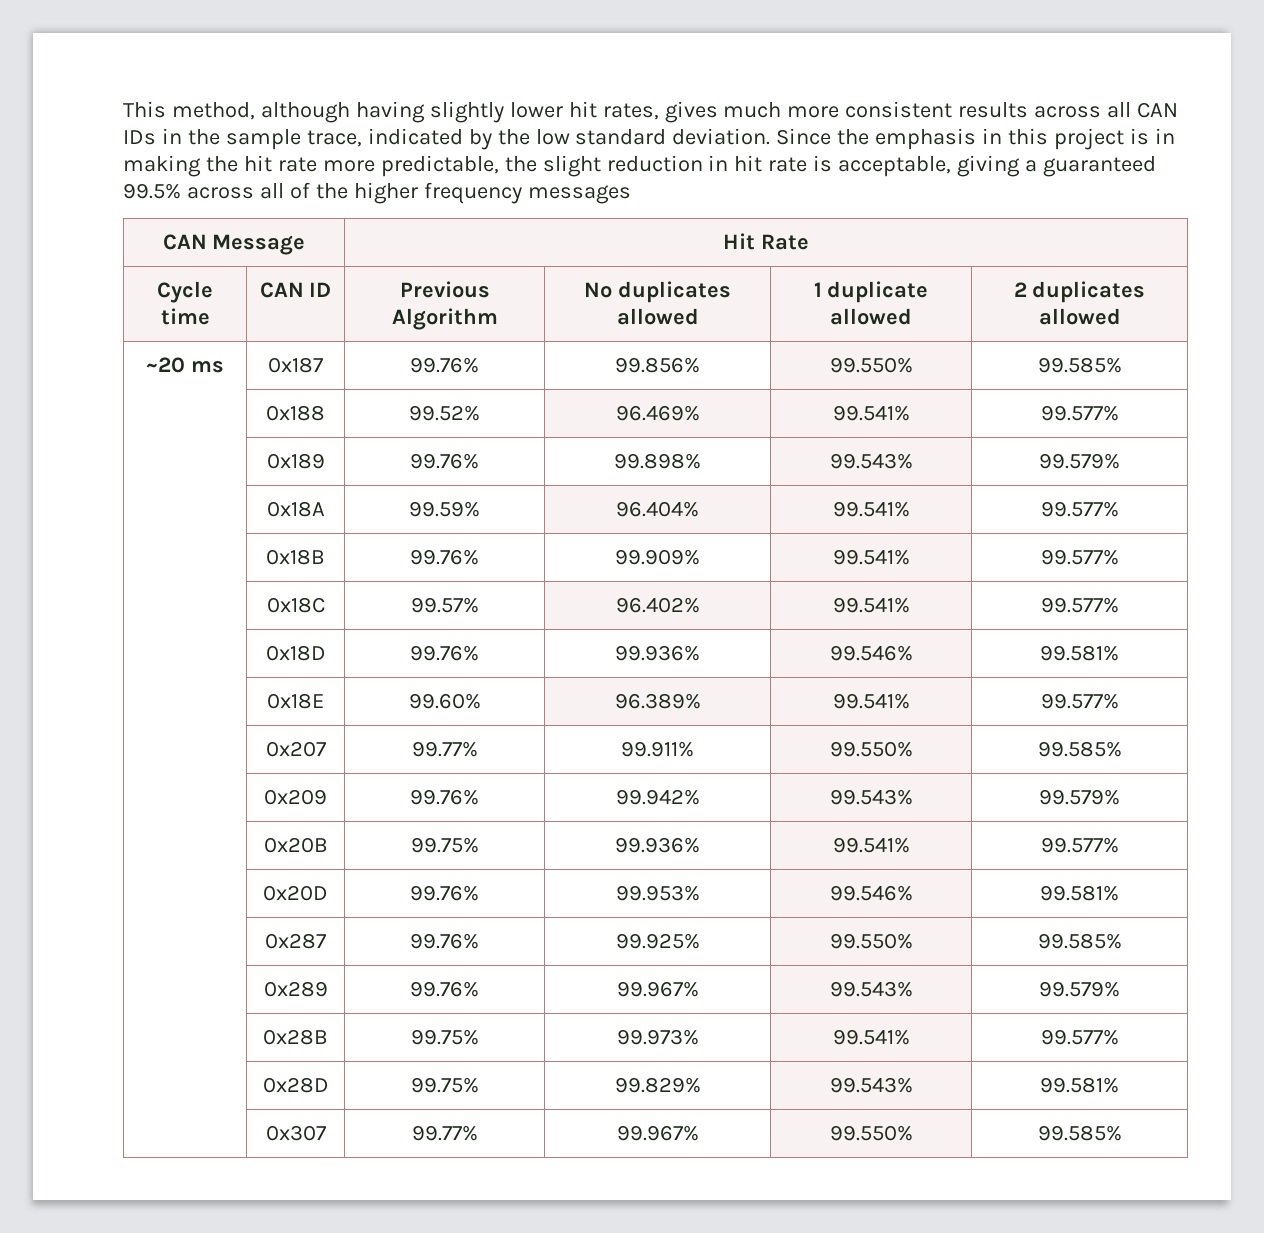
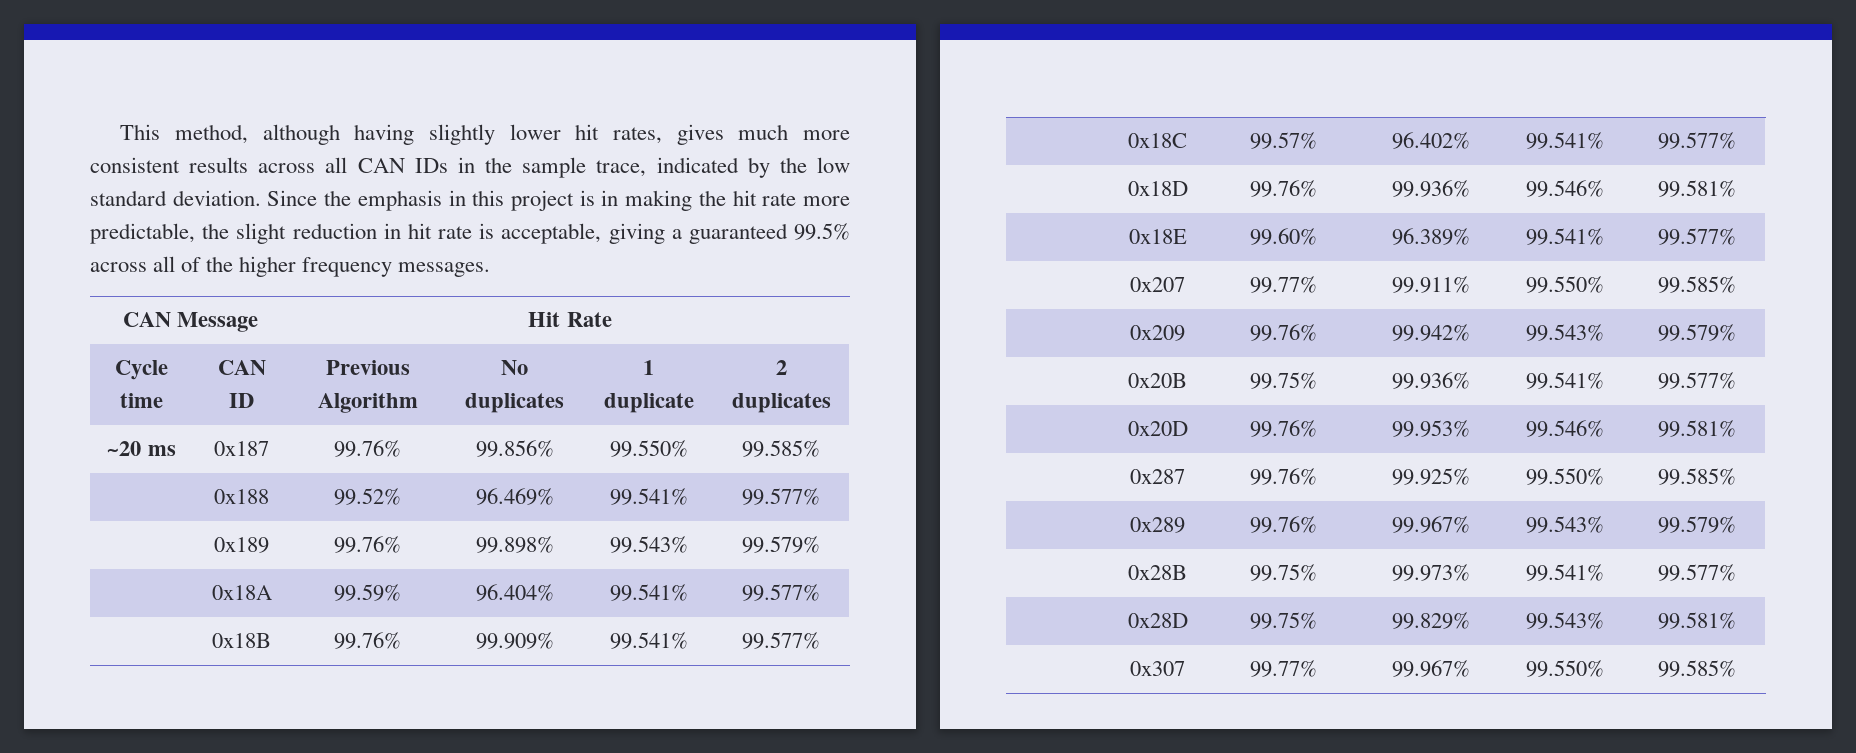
- Since the emphasis in this project is in making the hit rate more predictable, the slight reduction in hit rate is acceptable, giving a guaranteed 99.5% across all of the higher frequency messages
+ Since the emphasis in this project is in making the hit rate more predictable, the slight reduction in hit rate is acceptable, giving a guaranteed 99.5% across all of the higher frequency messages.
- Cycle time | CAN ID | Previous Algorithm | No duplicates allowed | 1 duplicate allowed | 2 duplicates allowed
+ Cycle time | CAN ID | Previous Algorithm | No duplicates | 1 duplicate | 2 duplicates

